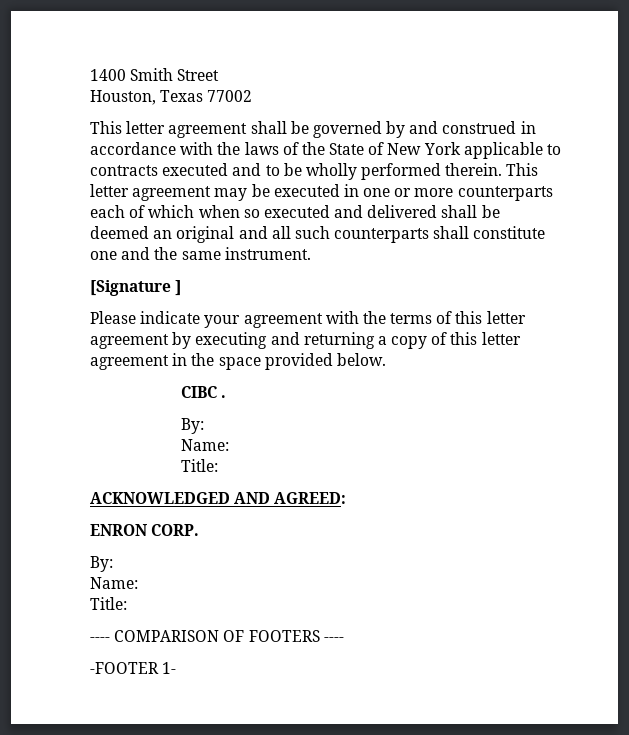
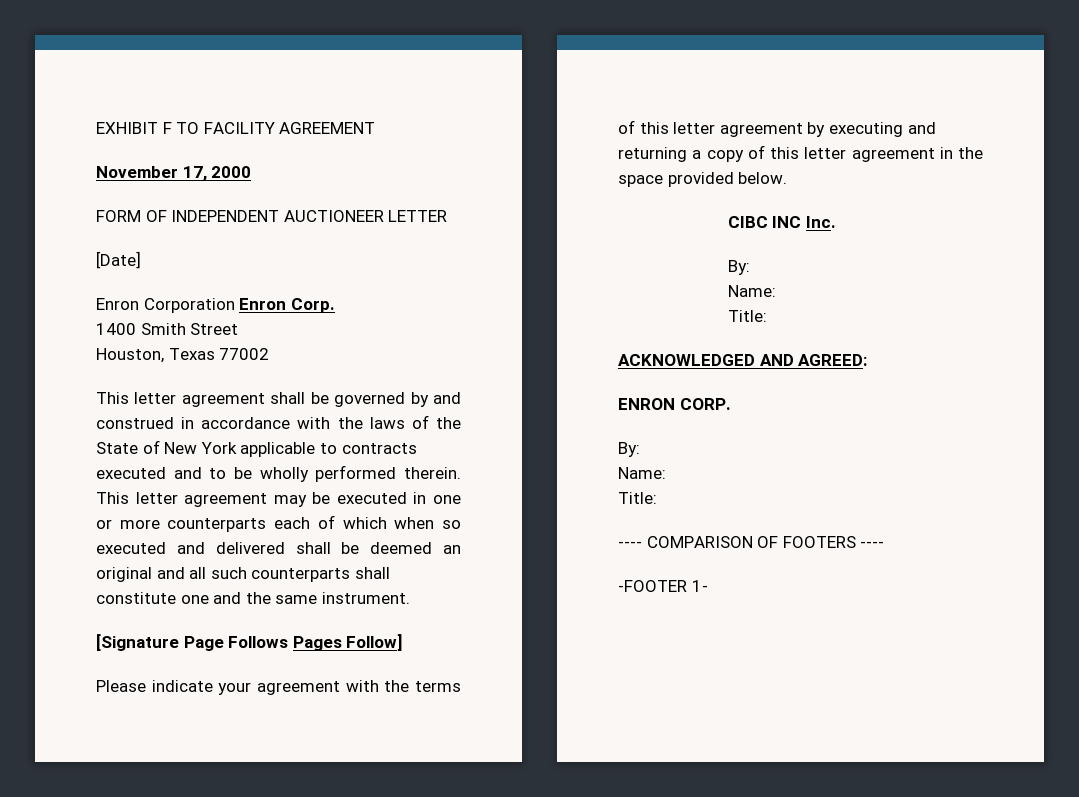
+ EXHIBIT F TO FACILITY AGREEMENT
+ November 17, 2000
+ FORM OF INDEPENDENT AUCTIONEER LETTER
+ [Date]
+ Enron Corporation Enron Corp.
- [Signature ]
+ [Signature Page Follows Pages Follow]
- CIBC .
+ CIBC INC Inc.

